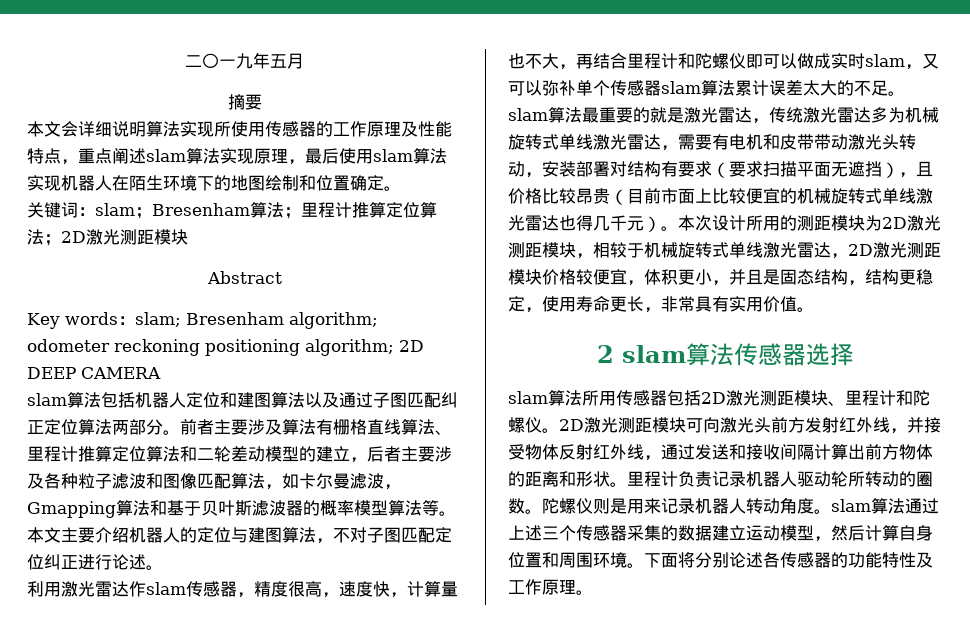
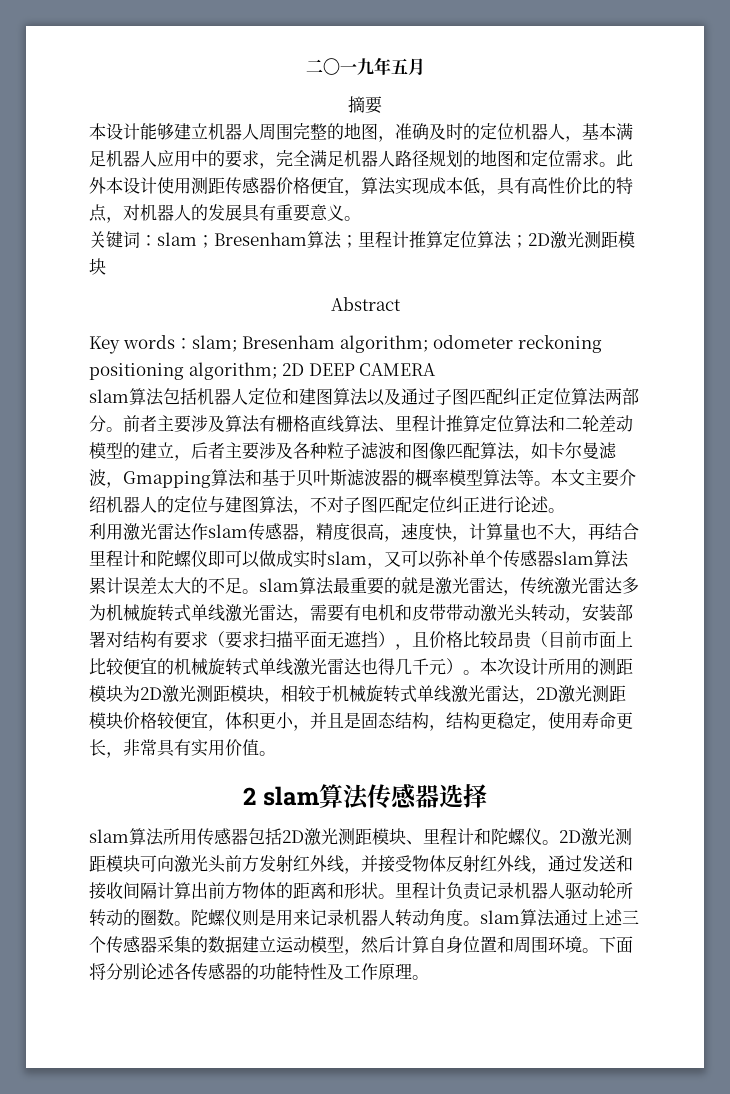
- 本文会详细说明算法实现所使用传感器的工作原理及性能特点，重点阐述slam算法实现原理，最后使用slam算法实现机器人在陌生环境下的地图绘制和位置确定。
+ 本设计能够建立机器人周围完整的地图，准确及时的定位机器人，基本满足机器人应用中的要求，完全满足机器人路径规划的地图和定位需求。此外本设计使用测距传感器价格便宜，算法实现成本低，具有高性价比的特点，对机器人的发展具有重要意义。

